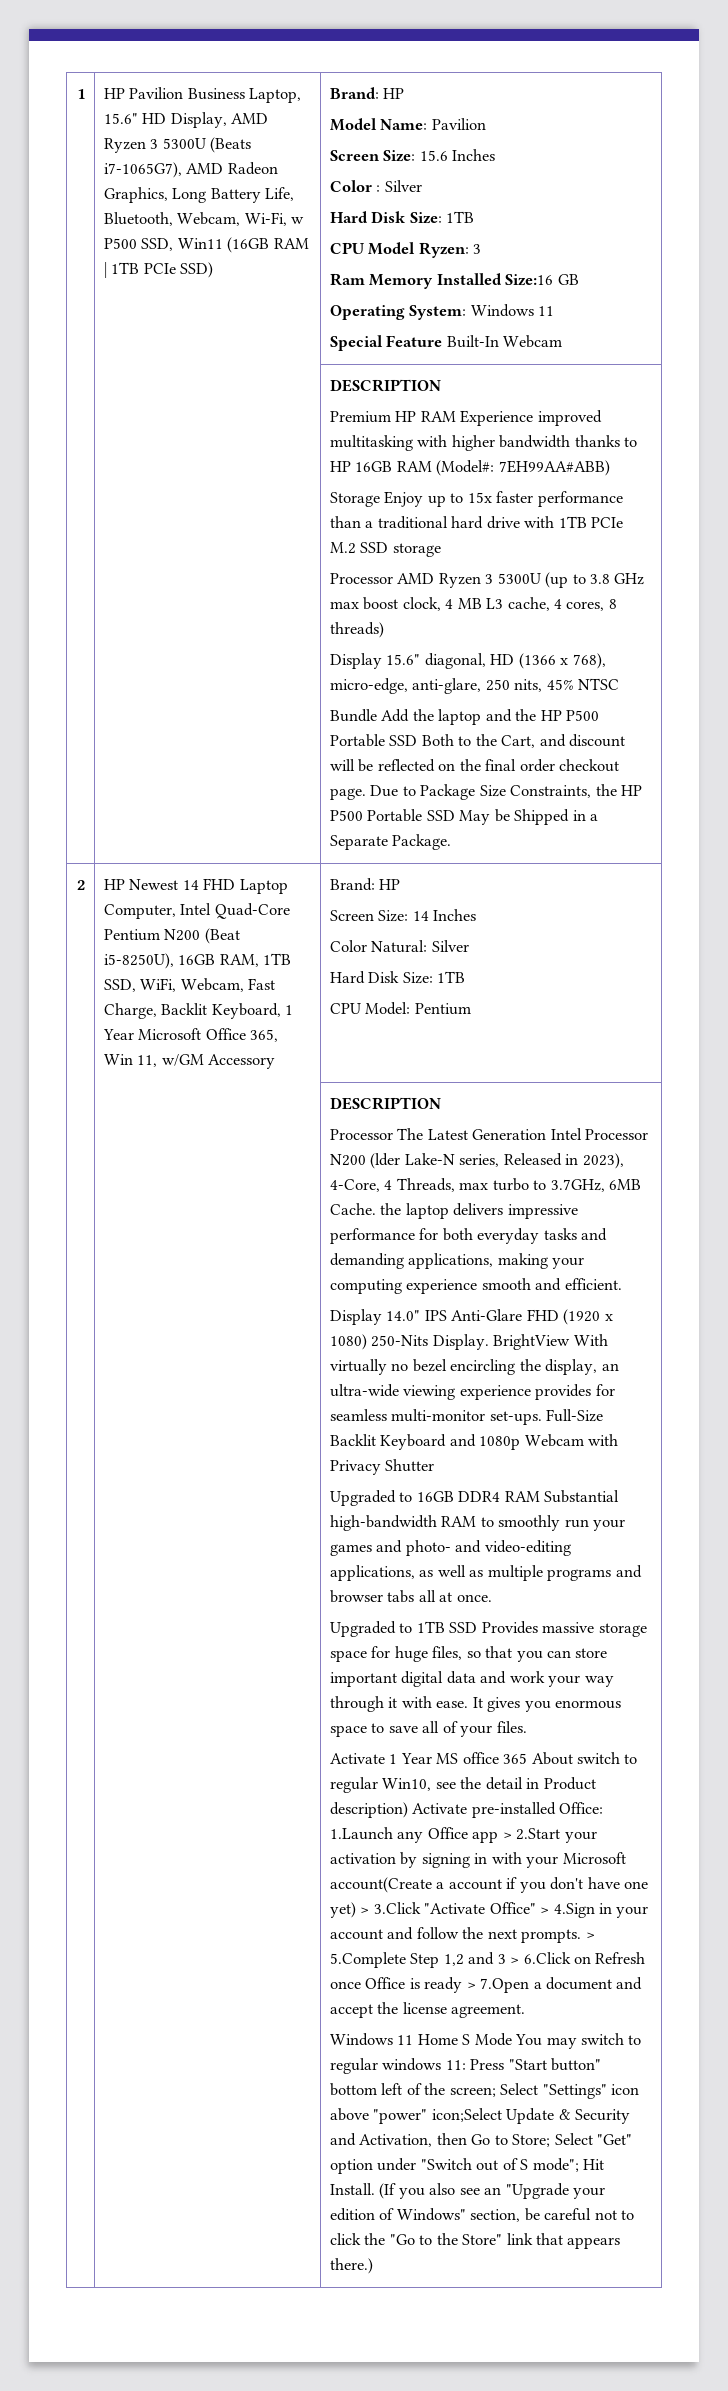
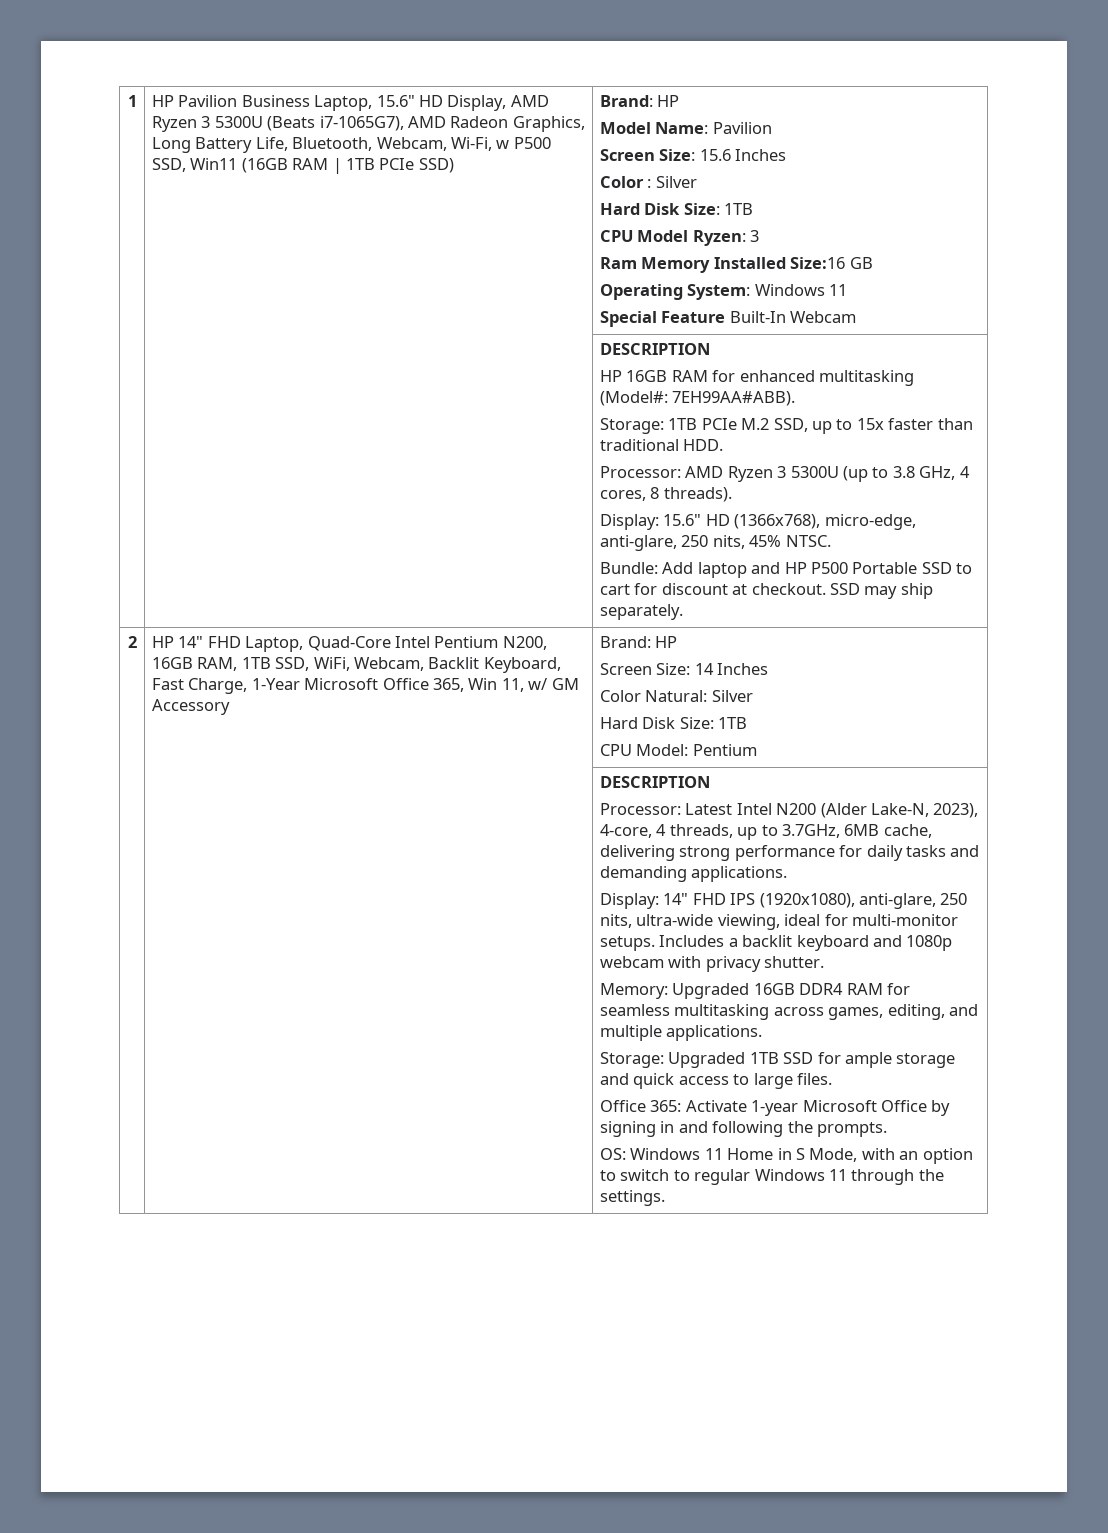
- Premium HP RAM Experience improved multitasking with higher bandwidth thanks to HP 16GB RAM (Model#: 7EH99AA#ABB)
- Storage Enjoy up to 15x faster performance than a traditional hard drive with 1TB PCIe M.2 SSD storage
- Processor AMD Ryzen 3 5300U (up to 3.8 GHz max boost clock, 4 MB L3 cache, 4 cores, 8 threads)
- Display 15.6" diagonal, HD (1366 x 768), micro-edge, anti-glare, 250 nits, 45% NTSC
- Bundle Add the laptop and the HP P500 Portable SSD Both to the Cart, and discount will be reflected on the final order checkout page. Due to Package Size Constraints, the HP P500 Portable SSD May be Shipped in a Separate Package.
- 2 | HP Newest 14 FHD Laptop Computer, Intel Quad-Core Pentium N200 (Beat i5-8250U), 16GB RAM, 1TB SSD, WiFi, Webcam, Fast Charge, Backlit Keyboard, 1 Year Microsoft Office 365, Win 11, w/GM Accessory
+ HP 16GB RAM for enhanced multitasking (Model#: 7EH99AA#ABB).
+ Storage: 1TB PCIe M.2 SSD, up to 15x faster than traditional HDD.
+ Processor: AMD Ryzen 3 5300U (up to 3.8 GHz, 4 cores, 8 threads).
+ Display: 15.6" HD (1366x768), micro-edge, anti-glare, 250 nits, 45% NTSC.
+ Bundle: Add laptop and HP P500 Portable SSD to cart for discount at checkout. SSD may ship separately.
+ 2 | HP 14" FHD Laptop, Quad-Core Intel Pentium N200, 16GB RAM, 1TB SSD, WiFi, Webcam, Backlit Keyboard, Fast Charge, 1-Year Microsoft Office 365, Win 11, w/ GM Accessory
- Processor The Latest Generation Intel Processor N200 (lder Lake-N series, Released in 2023), 4-Core, 4 Threads, max turbo to 3.7GHz, 6MB Cache. the laptop delivers impressive performance for both everyday tasks and demanding applications, making your computing experience smooth and efficient.
- Display 14.0" IPS Anti-Glare FHD (1920 x 1080) 250-Nits Display. BrightView With virtually no bezel encircling the display, an ultra-wide viewing experience provides for seamless multi-monitor set-ups. Full-Size Backlit Keyboard and 1080p Webcam with Privacy Shutter
- Upgraded to 16GB DDR4 RAM Substantial high-bandwidth RAM to smoothly run your games and photo- and video-editing applications, as well as multiple programs and browser tabs all at once.
- Upgraded to 1TB SSD Provides massive storage space for huge files, so that you can store important digital data and work your way through it with ease. It gives you enormous space to save all of your files.
- Activate 1 Year MS office 365 About switch to regular Win10, see the detail in Product description) Activate pre-installed Office: 1.Launch any Office app > 2.Start your activation by signing in with your Microsoft account(Create a account if you don't have one yet) > 3.Click "Activate Office" > 4.Sign in your account and follow the next prompts. > 5.Complete Step 1,2 and 3 > 6.Click on Refresh once Office is ready > 7.Open a document and accept the license agreement.
- Windows 11 Home S Mode You may switch to regular windows 11: Press "Start button" bottom left of the screen; Select "Settings" icon above "power" icon;Select Update & Security and Activation, then Go to Store; Select "Get" option under "Switch out of S mode"; Hit Install. (If you also see an "Upgrade your edition of Windows" section, be careful not to click the "Go to the Store" link that appears there.)
+ Processor: Latest Intel N200 (Alder Lake-N, 2023), 4-core, 4 threads, up to 3.7GHz, 6MB cache, delivering strong performance for daily tasks and demanding applications.
+ Display: 14" FHD IPS (1920x1080), anti-glare, 250 nits, ultra-wide viewing, ideal for multi-monitor setups. Includes a backlit keyboard and 1080p webcam with privacy shutter.
+ Memory: Upgraded 16GB DDR4 RAM for seamless multitasking across games, editing, and multiple applications.
+ Storage: Upgraded 1TB SSD for ample storage and quick access to large files.
+ Office 365: Activate 1-year Microsoft Office by signing in and following the prompts.
+ OS: Windows 11 Home in S Mode, with an option to switch to regular Windows 11 through the settings.

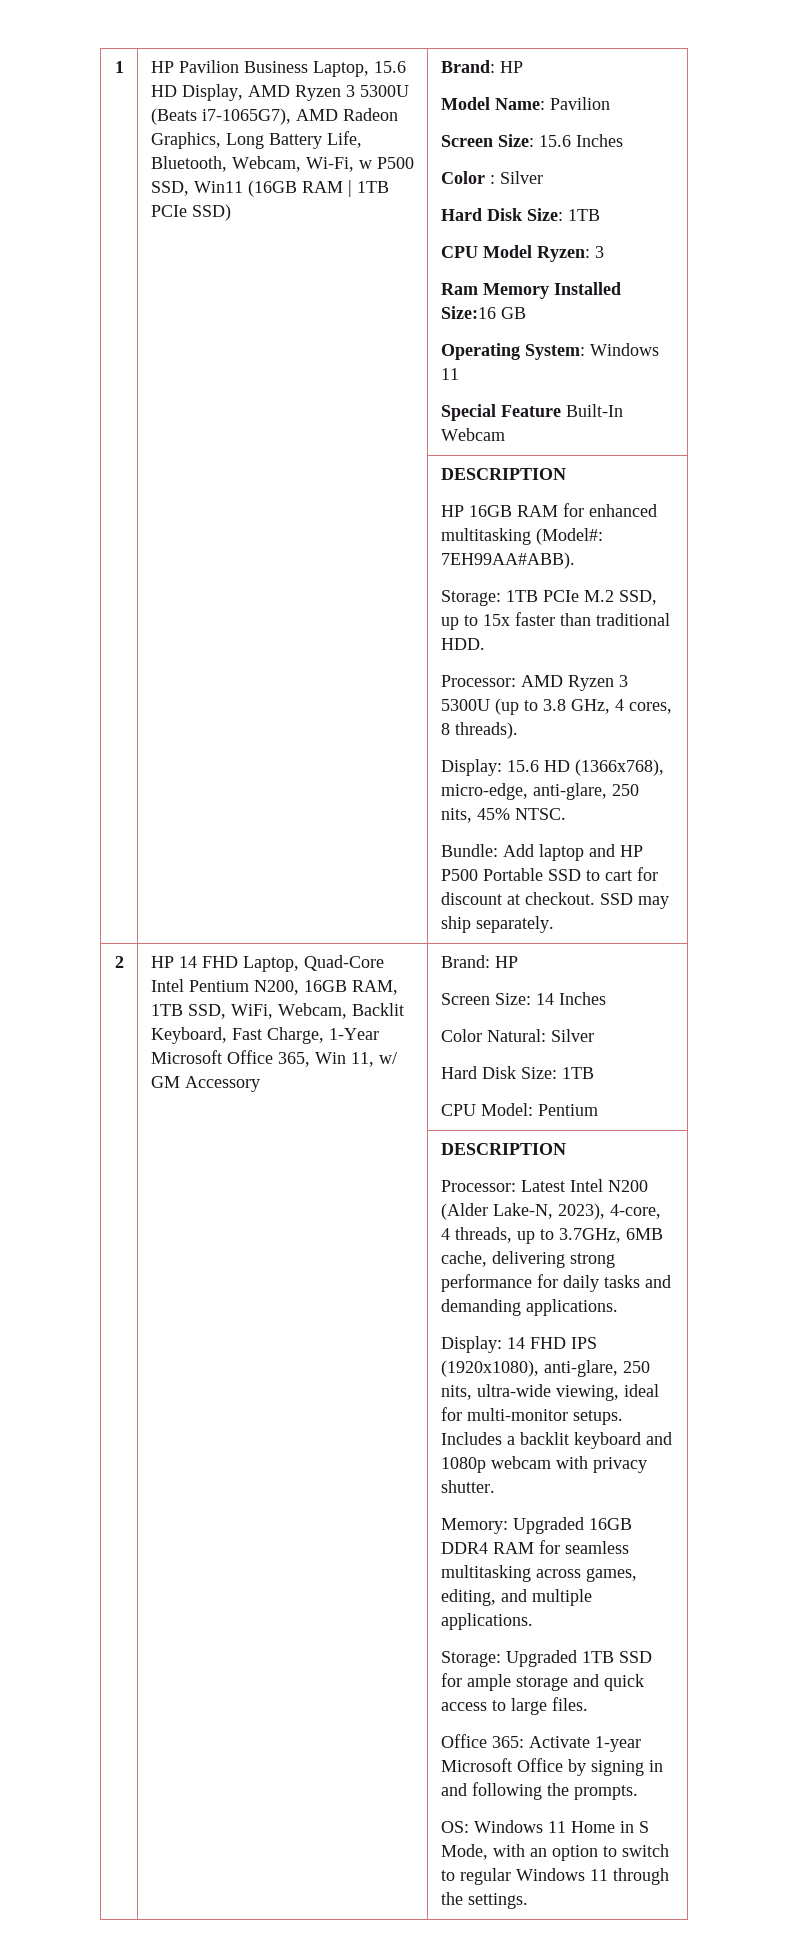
- HP Pavilion Business Laptop, 15.6" HD Display, AMD Ryzen 3 5300U (Beats i7-1065G7), AMD Radeon Graphics, Long Battery Life, Bluetooth, Webcam, Wi-Fi, w P500 SSD, Win11 (16GB RAM | 1TB PCIe SSD)
+ HP Pavilion Business Laptop, 15.6 HD Display, AMD Ryzen 3 5300U (Beats i7-1065G7), AMD Radeon Graphics, Long Battery Life, Bluetooth, Webcam, Wi-Fi, w P500 SSD, Win11 (16GB RAM | 1TB PCIe SSD)
- Display: 15.6" HD (1366x768), micro-edge, anti-glare, 250 nits, 45% NTSC.
+ Display: 15.6 HD (1366x768), micro-edge, anti-glare, 250 nits, 45% NTSC.
- HP 14" FHD Laptop, Quad-Core Intel Pentium N200, 16GB RAM, 1TB SSD, WiFi, Webcam, Backlit Keyboard, Fast Charge, 1-Year Microsoft Office 365, Win 11, w/ GM Accessory
+ HP 14 FHD Laptop, Quad-Core Intel Pentium N200, 16GB RAM, 1TB SSD, WiFi, Webcam, Backlit Keyboard, Fast Charge, 1-Year Microsoft Office 365, Win 11, w/ GM Accessory
- Display: 14" FHD IPS (1920x1080), anti-glare, 250 nits, ultra-wide viewing, ideal for multi-monitor setups.
+ Display: 14 FHD IPS (1920x1080), anti-glare, 250 nits, ultra-wide viewing, ideal for multi-monitor setups.

